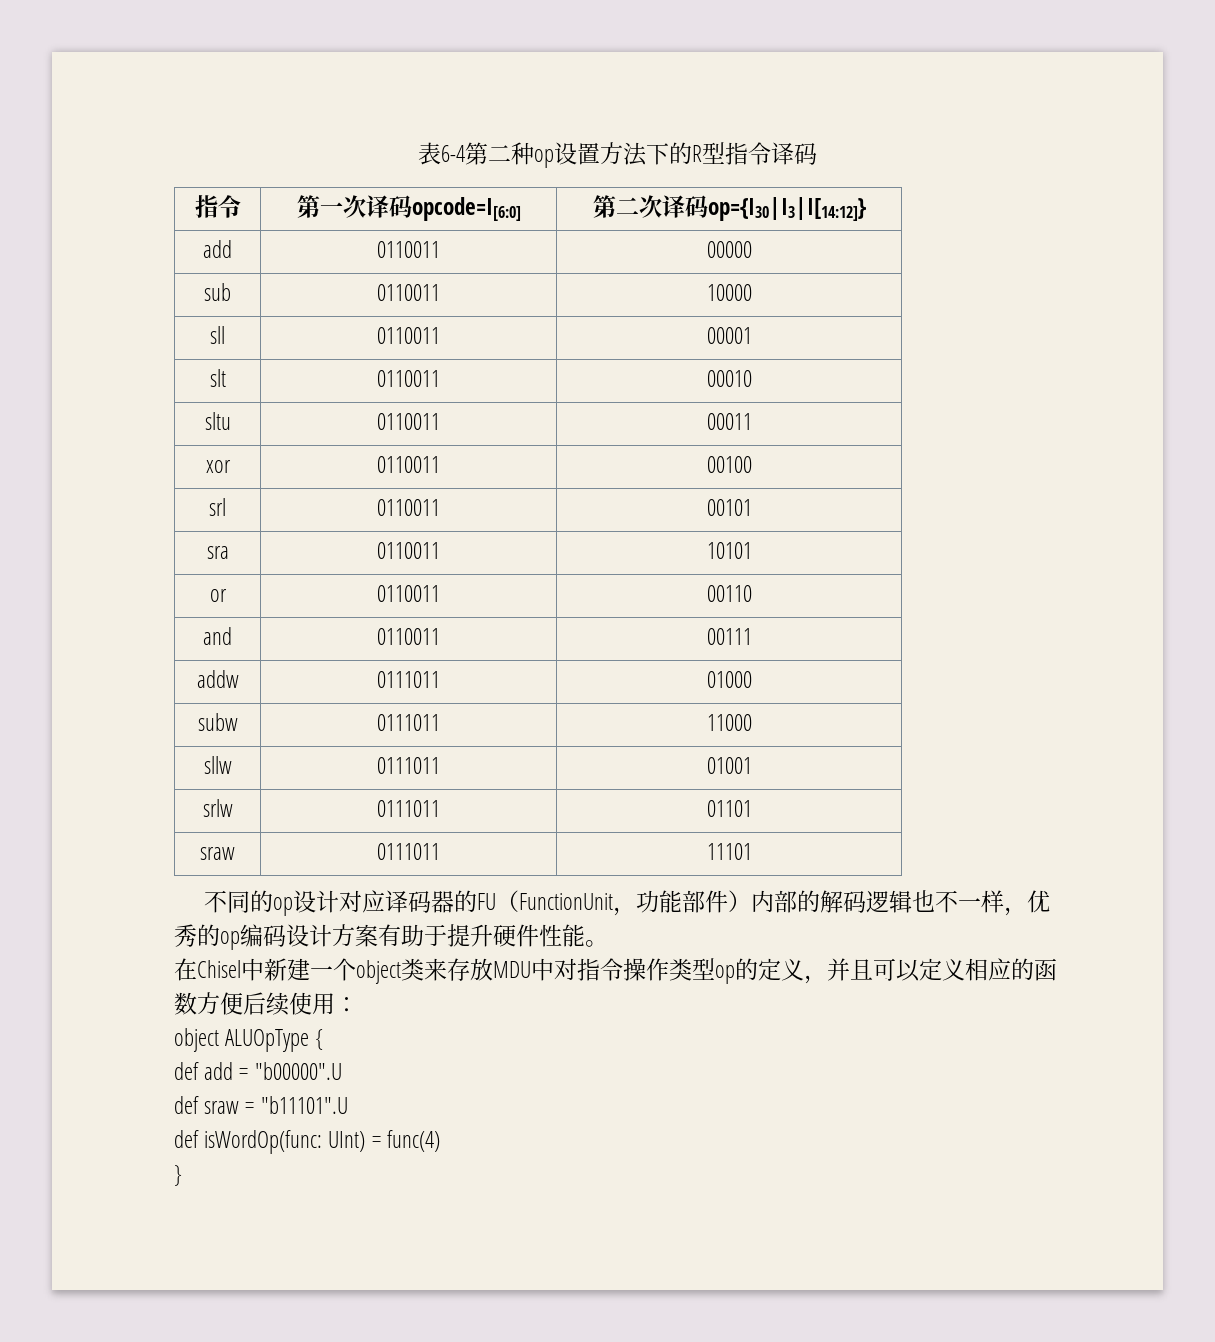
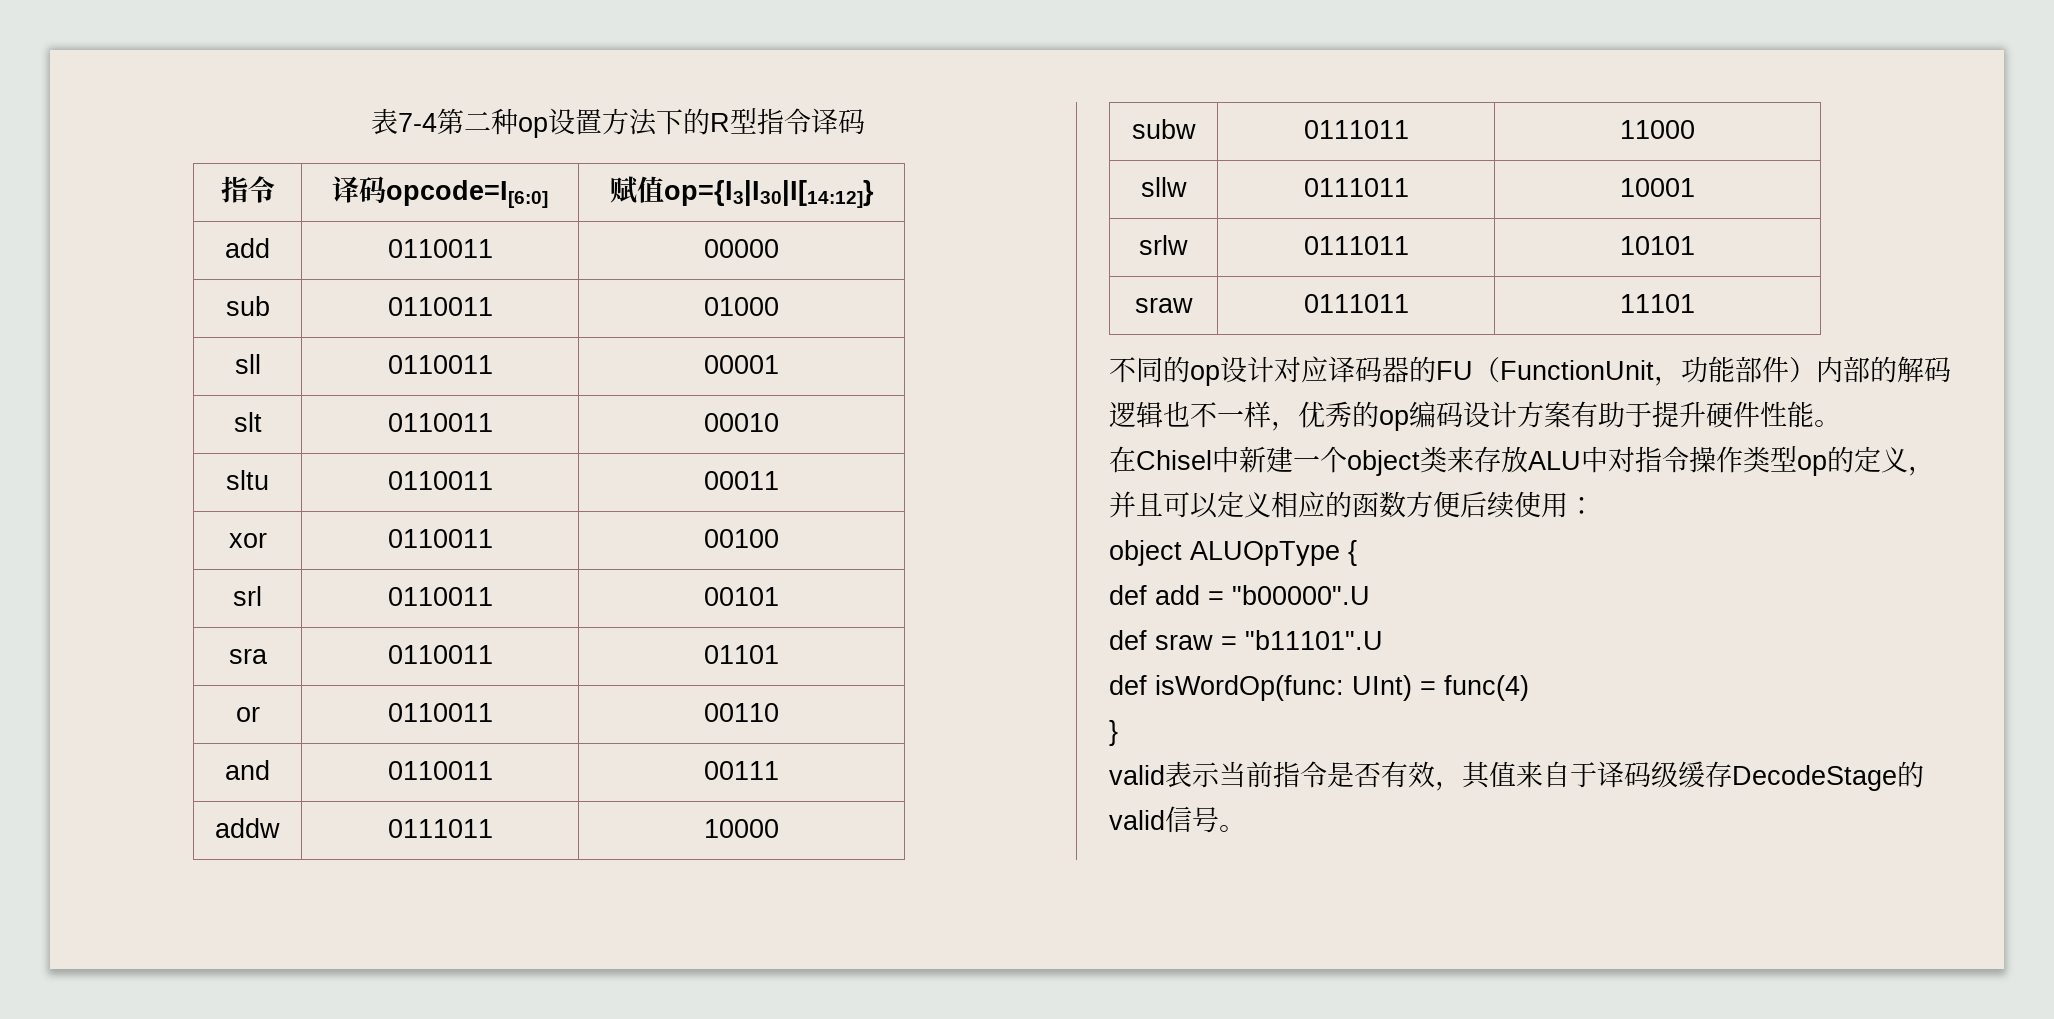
- 表6-4第二种op设置方法下的R型指令译码
+ 表7-4第二种op设置方法下的R型指令译码
- 指令 | 第一次译码opcode=I[6:0] | 第二次译码op={I30|I3|I[14:12]}
+ 指令 | 译码opcode=I[6:0] | 赋值op={I3|I30|I[14:12]}
- sub | 0110011 | 10000
+ sub | 0110011 | 01000
- sra | 0110011 | 10101
+ sra | 0110011 | 01101
- addw | 0111011 | 01000
+ addw | 0111011 | 10000
- sllw | 0111011 | 01001
+ sllw | 0111011 | 10001
- srlw | 0111011 | 01101
+ srlw | 0111011 | 10101
- 在Chisel中新建一个object类来存放MDU中对指令操作类型op的定义，并且可以定义相应的函数方便后续使用：
+ 在Chisel中新建一个object类来存放ALU中对指令操作类型op的定义，并且可以定义相应的函数方便后续使用：
+ valid表示当前指令是否有效，其值来自于译码级缓存DecodeStage的valid信号。

